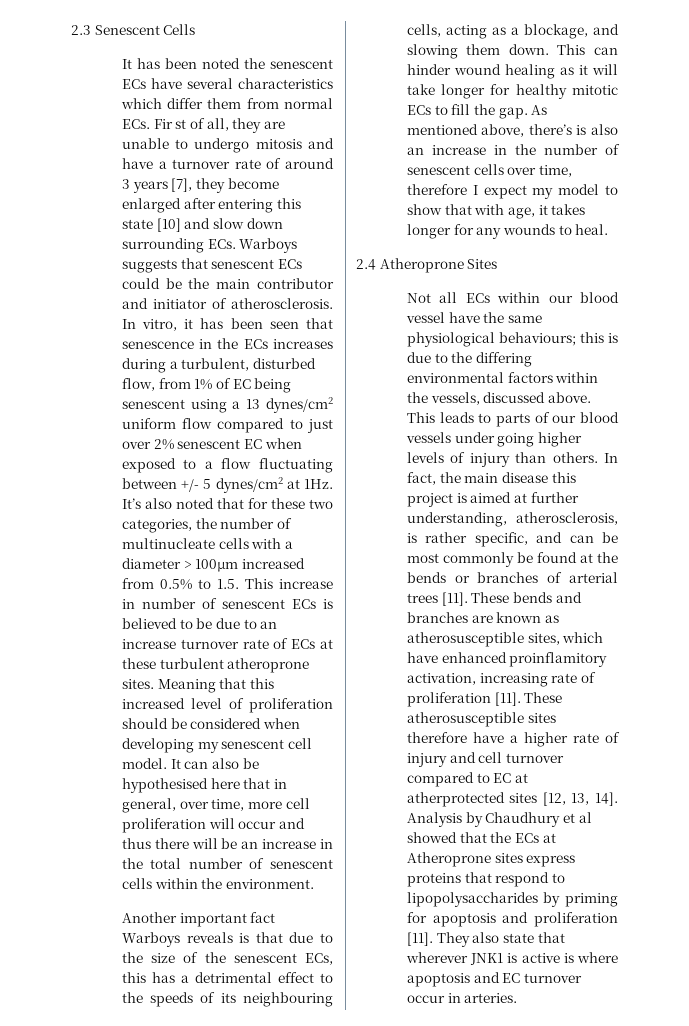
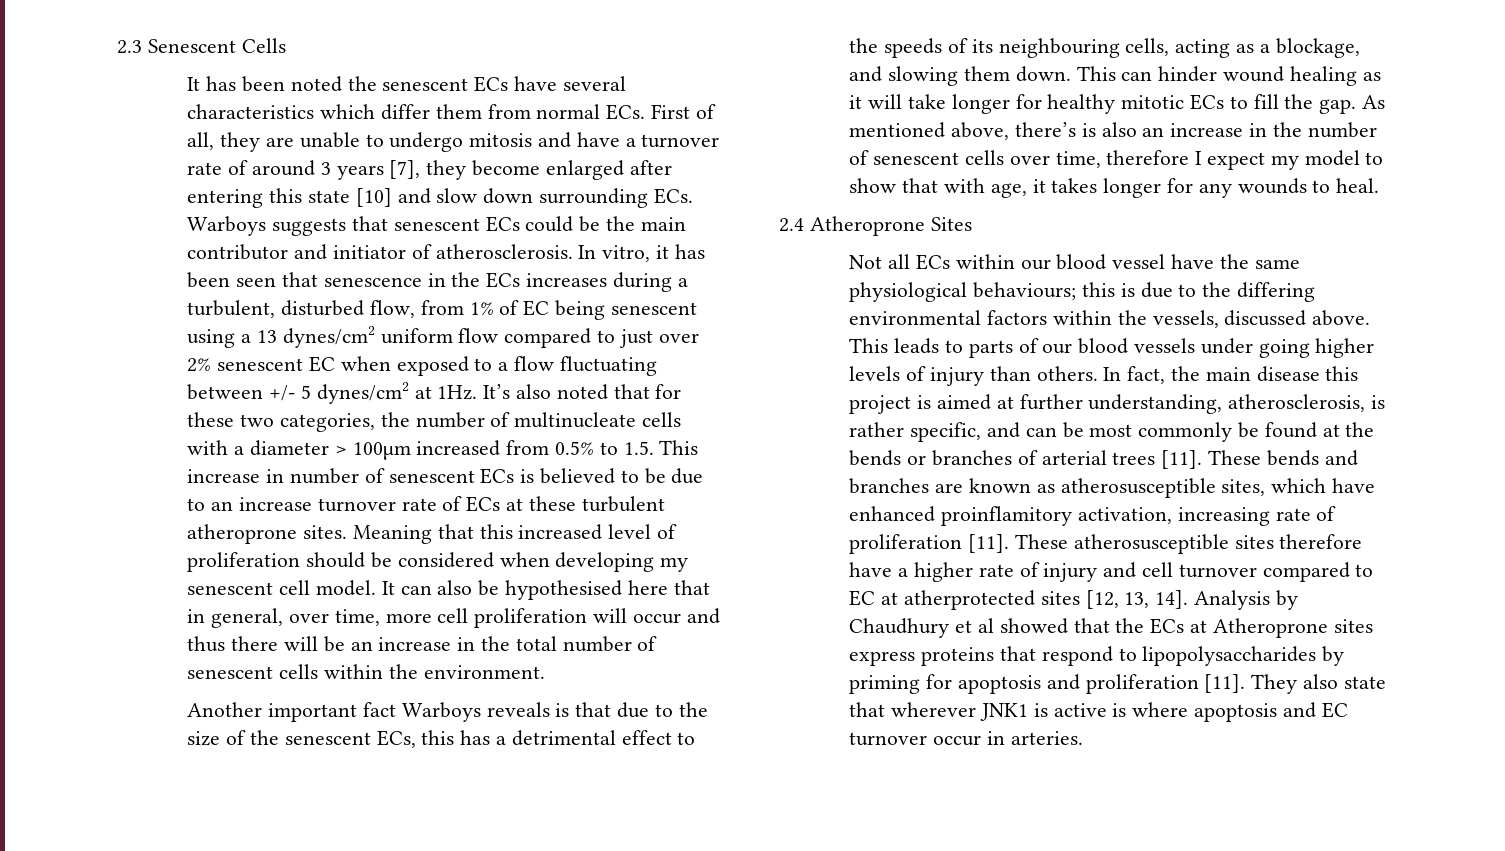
- It has been noted the senescent ECs have several characteristics which differ them from normal ECs. Fir st of all, they are unable to undergo mitosis and have a turnover rate of around 3 years [7], they become enlarged after entering this state [10] and slow down surrounding ECs. Warboys suggests that senescent ECs could be the main contributor and initiator of atherosclerosis.
+ It has been noted the senescent ECs have several characteristics which differ them from normal ECs. First of all, they are unable to undergo mitosis and have a turnover rate of around 3 years [7], they become enlarged after entering this state [10] and slow down surrounding ECs. Warboys suggests that senescent ECs could be the main contributor and initiator of atherosclerosis.

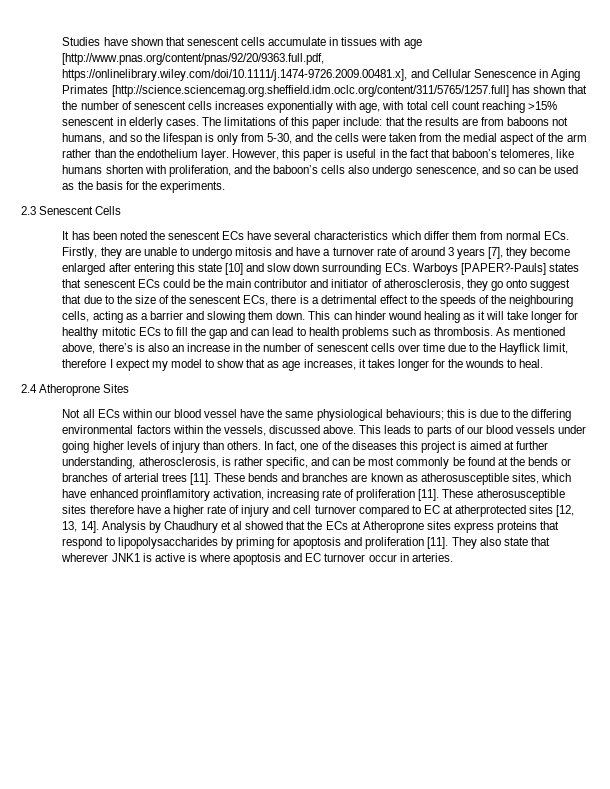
+ Studies have shown that senescent cells accumulate in tissues with age [http://www.pnas.org/content/pnas/92/20/9363.full.pdf, https://onlinelibrary.wiley.com/doi/10.1111/j.1474-9726.2009.00481.x], and Cellular Senescence in Aging Primates [http://science.sciencemag.org.sheffield.idm.oclc.org/content/311/5765/1257.full] has shown that the number of senescent cells increases exponentially with age, with total cell count reaching >15% senescent in elderly cases. The limitations of this paper include: that the results are from baboons not humans, and so the lifespan is only from 5-30, and the cells were taken from the medial aspect of the arm rather than the endothelium layer. However, this paper is useful in the fact that baboon’s telomeres, like humans shorten with proliferation, and the baboon’s cells also undergo senescence, and so can be used as the basis for the experiments.
- It has been noted the senescent ECs have several characteristics which differ them from normal ECs. First of all, they are unable to undergo mitosis and have a turnover rate of around 3 years [7], they become enlarged after entering this state [10] and slow down surrounding ECs. Warboys suggests that senescent ECs could be the main contributor and initiator of atherosclerosis. In vitro, it has been seen that senescence in the ECs increases during a turbulent, disturbed flow, from 1% of EC being senescent using a 13 dynes/cm2 uniform flow compared to just over 2% senescent EC when exposed to a flow fluctuating between +/- 5 dynes/cm2 at 1Hz. It’s also noted that for these two categories, the number of multinucleate cells with a diameter > 100µm increased from 0.5% to 1.5. This increase in number of senescent ECs is believed to be due to an increase turnover rate of ECs at these turbulent atheroprone sites. Meaning that this increased level of proliferation should be considered when developing my senescent cell model. It can also be hypothesised here that in general, over time, more cell proliferation will occur and thus there will be an increase in the total number of senescent cells within the environment.
- Another important fact Warboys reveals is that due to the size of the senescent ECs, this has a detrimental effect to the speeds of its neighbouring cells, acting as a blockage, and slowing them down.
+ It has been noted the senescent ECs have several characteristics which differ them from normal ECs. Firstly, they are unable to undergo mitosis and have a turnover rate of around 3 years [7], they become enlarged after entering this state [10] and slow down surrounding ECs. Warboys [PAPER?-Pauls] states that senescent ECs could be the main contributor and initiator of atherosclerosis, they go onto suggest that due to the size of the senescent ECs, there is a detrimental effect to the speeds of the neighbouring cells, acting as a barrier and slowing them down.
- This can hinder wound healing as it will take longer for healthy mitotic ECs to fill the gap.
+ This can hinder wound healing as it will take longer for healthy mitotic ECs to fill the gap and can lead to health problems such as thrombosis.
- As mentioned above, there’s is also an increase in the number of senescent cells over time, therefore I expect my model to show that with age, it takes longer for any wounds to heal.
+ As mentioned above, there’s is also an increase in the number of senescent cells over time due to the Hayflick limit, therefore I expect my model to show that as age increases, it takes longer for the wounds to heal.
- In fact, the main disease this project is aimed at further understanding, atherosclerosis, is rather specific, and can be most commonly be found at the bends or branches of arterial trees [11].
+ In fact, one of the diseases this project is aimed at further understanding, atherosclerosis, is rather specific, and can be most commonly be found at the bends or branches of arterial trees [11].

